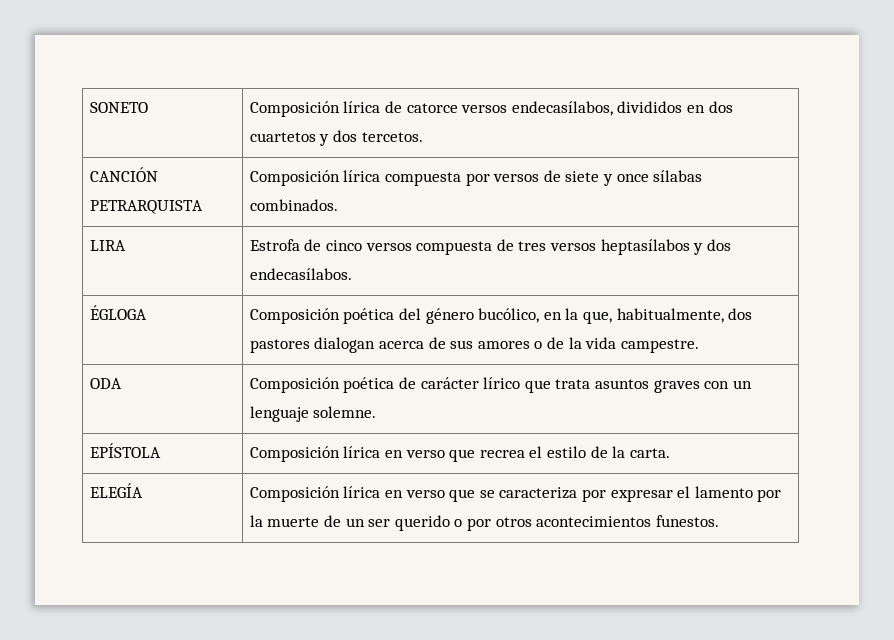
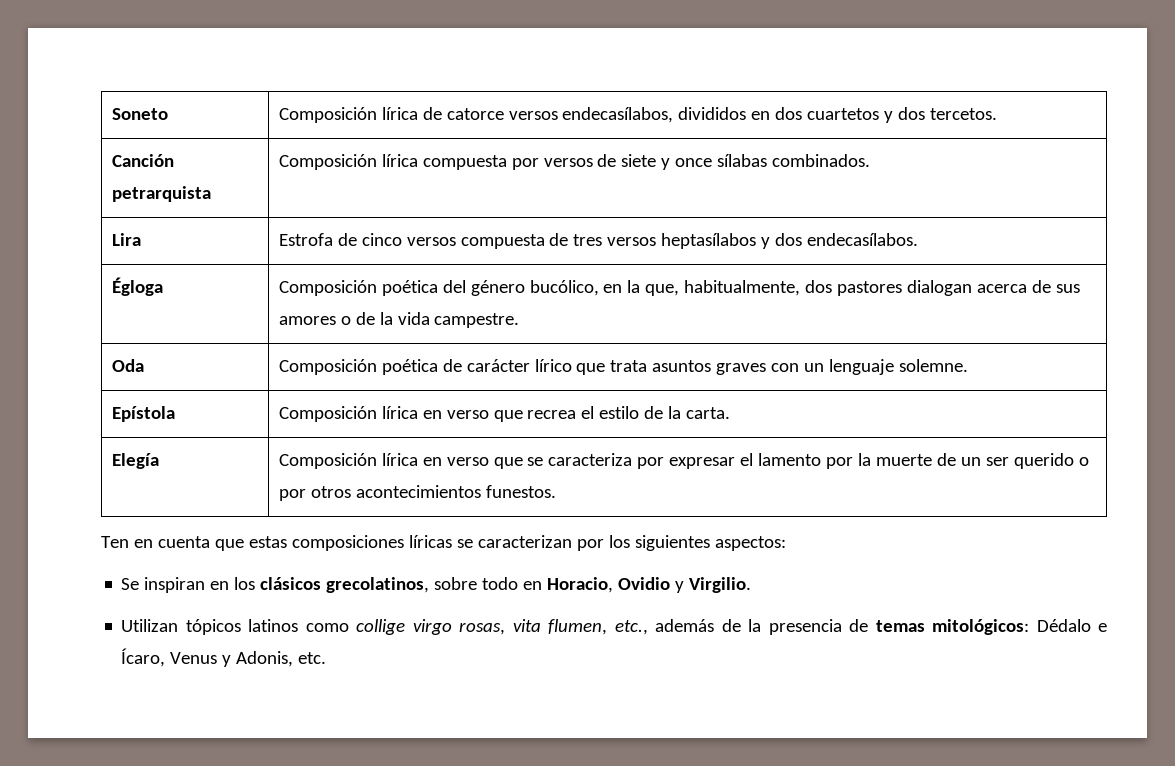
- SONETO | Composición lírica de catorce versos endecasílabos, divididos en dos cuartetos y dos tercetos.
+ Soneto | Composición lírica de catorce versos endecasílabos, divididos en dos cuartetos y dos tercetos.
- CANCIÓN PETRARQUISTA | Composición lírica compuesta por versos de siete y once sílabas combinados.
+ Canción petrarquista | Composición lírica compuesta por versos de siete y once sílabas combinados.
- LIRA | Estrofa de cinco versos compuesta de tres versos heptasílabos y dos endecasílabos.
+ Lira | Estrofa de cinco versos compuesta de tres versos heptasílabos y dos endecasílabos.
- ÉGLOGA | Composición poética del género bucólico, en la que, habitualmente, dos pastores dialogan acerca de sus amores o de la vida campestre.
+ Égloga | Composición poética del género bucólico, en la que, habitualmente, dos pastores dialogan acerca de sus amores o de la vida campestre.
- ODA | Composición poética de carácter lírico que trata asuntos graves con un lenguaje solemne.
+ Oda | Composición poética de carácter lírico que trata asuntos graves con un lenguaje solemne.
- EPÍSTOLA | Composición lírica en verso que recrea el estilo de la carta.
+ Epístola | Composición lírica en verso que recrea el estilo de la carta.
- ELEGÍA | Composición lírica en verso que se caracteriza por expresar el lamento por la muerte de un ser querido o por otros acontecimientos funestos.
+ Elegía | Composición lírica en verso que se caracteriza por expresar el lamento por la muerte de un ser querido o por otros acontecimientos funestos.
+ Ten en cuenta que estas composiciones líricas se caracterizan por los siguientes aspectos:
+ Se inspiran en los clásicos grecolatinos, sobre todo en Horacio, Ovidio y Virgilio.
+ Utilizan tópicos latinos como collige virgo rosas, vita flumen, etc., además de la presencia de temas mitológicos: Dédalo e Ícaro, Venus y Adonis, etc.

